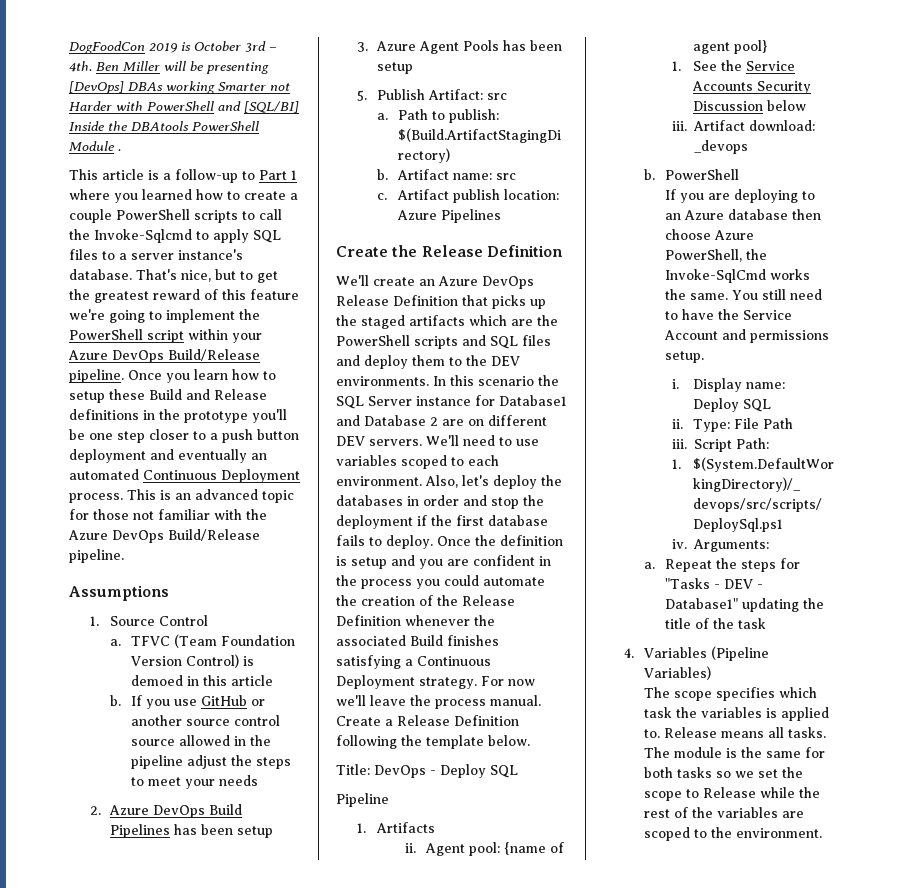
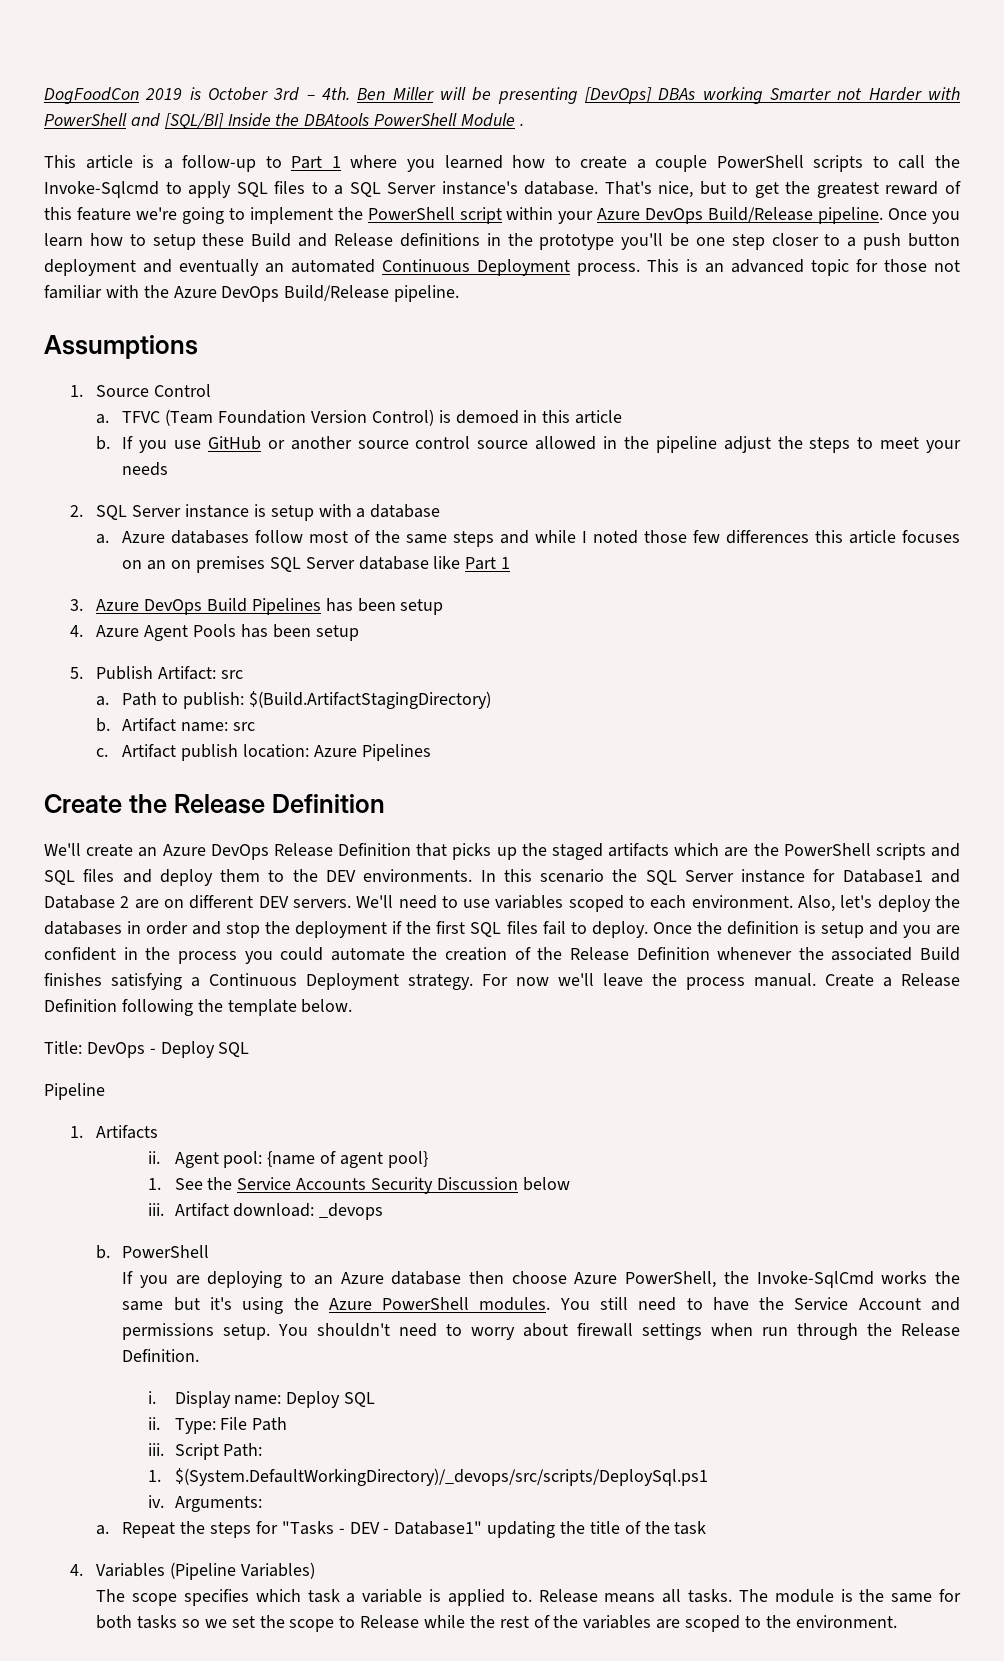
- This article is a follow-up to Part 1 where you learned how to create a couple PowerShell scripts to call the Invoke-Sqlcmd to apply SQL files to a server instance's database.
+ This article is a follow-up to Part 1 where you learned how to create a couple PowerShell scripts to call the Invoke-Sqlcmd to apply SQL files to a SQL Server instance's database.
- 2. Azure DevOps Build Pipelines has been setup
+ 2. SQL Server instance is setup with a database
+ a. Azure databases follow most of the same steps and while I noted those few differences this article focuses on an on premises SQL Server database like Part 1
+ 3. Azure DevOps Build Pipelines has been setup
- 3. Azure Agent Pools has been setup
+ 4. Azure Agent Pools has been setup
- Also, let's deploy the databases in order and stop the deployment if the first database fails to deploy.
+ Also, let's deploy the databases in order and stop the deployment if the first SQL files fail to deploy.
- If you are deploying to an Azure database then choose Azure PowerShell, the Invoke-SqlCmd works the same.
+ If you are deploying to an Azure database then choose Azure PowerShell, the Invoke-SqlCmd works the same but it's using the Azure PowerShell modules.
+ You shouldn't need to worry about firewall settings when run through the Release Definition.
- The scope specifies which task the variables is applied to.
+ The scope specifies which task a variable is applied to.

